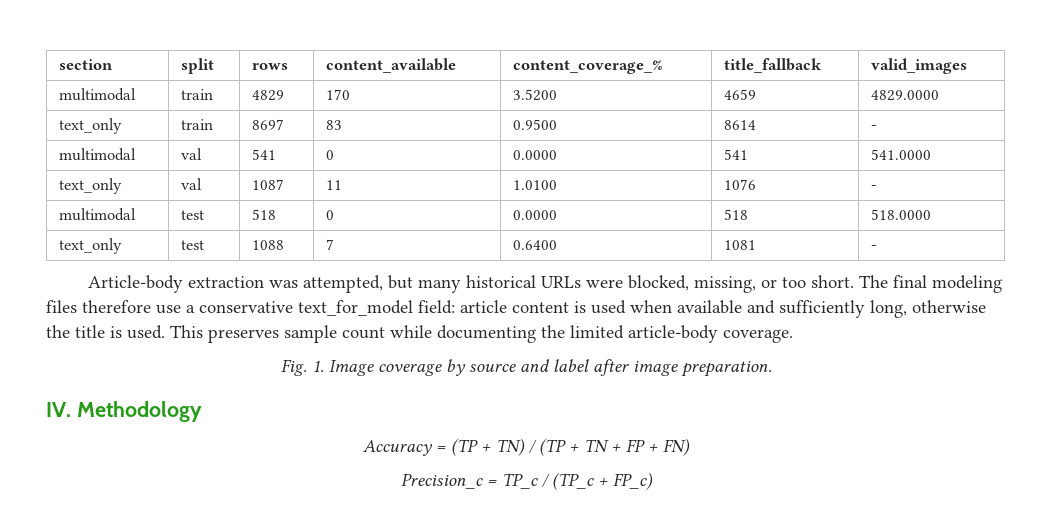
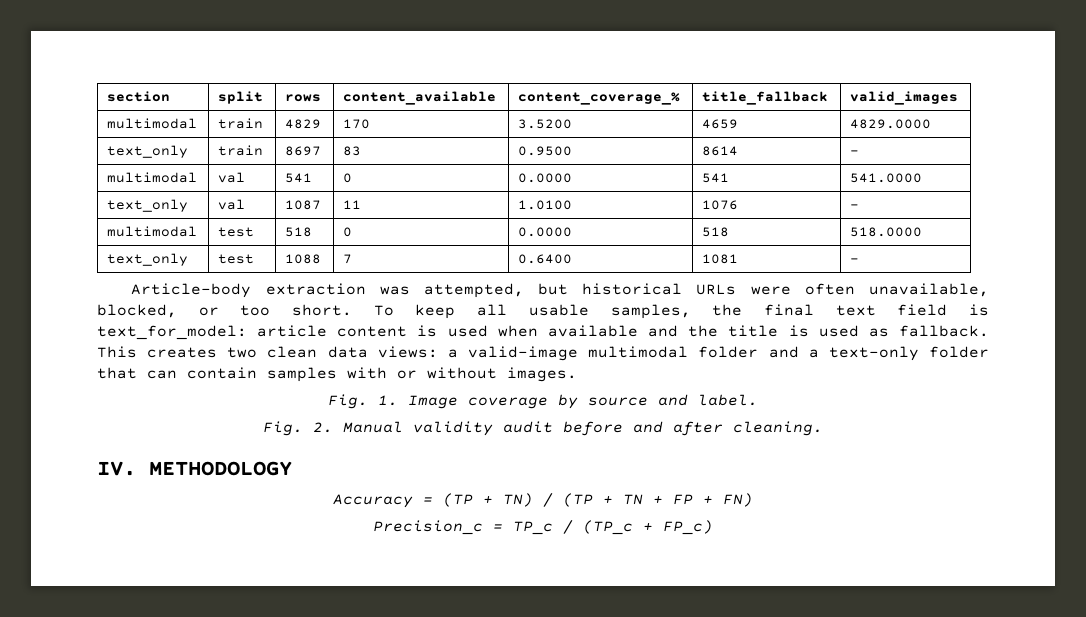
- Article-body extraction was attempted, but many historical URLs were blocked, missing, or too short. The final modeling files therefore use a conservative text_for_model field: article content is used when available and sufficiently long, otherwise the title is used. This preserves sample count while documenting the limited article-body coverage.
+ Article-body extraction was attempted, but historical URLs were often unavailable, blocked, or too short. To keep all usable samples, the final text field is text_for_model: article content is used when available and the title is used as fallback. This creates two clean data views: a valid-image multimodal folder and a text-only folder that can contain samples with or without images.
- Fig. 1. Image coverage by source and label after image preparation.
+ Fig. 1. Image coverage by source and label.
+ Fig. 2. Manual validity audit before and after cleaning.
- IV. Methodology
+ IV. METHODOLOGY

